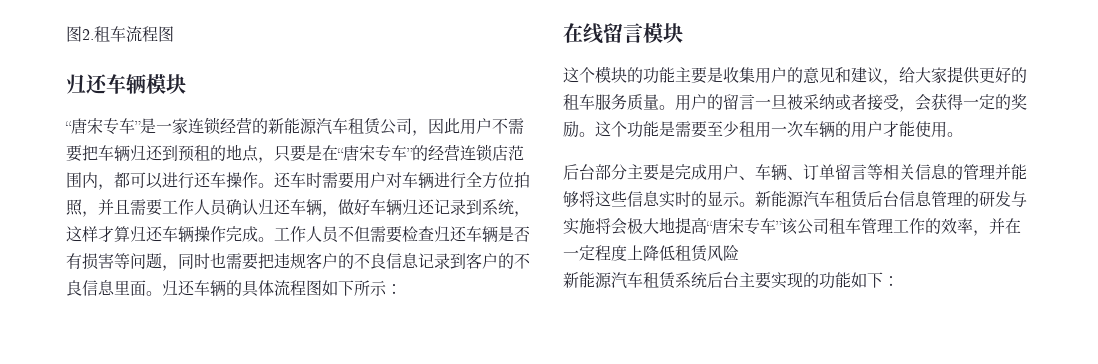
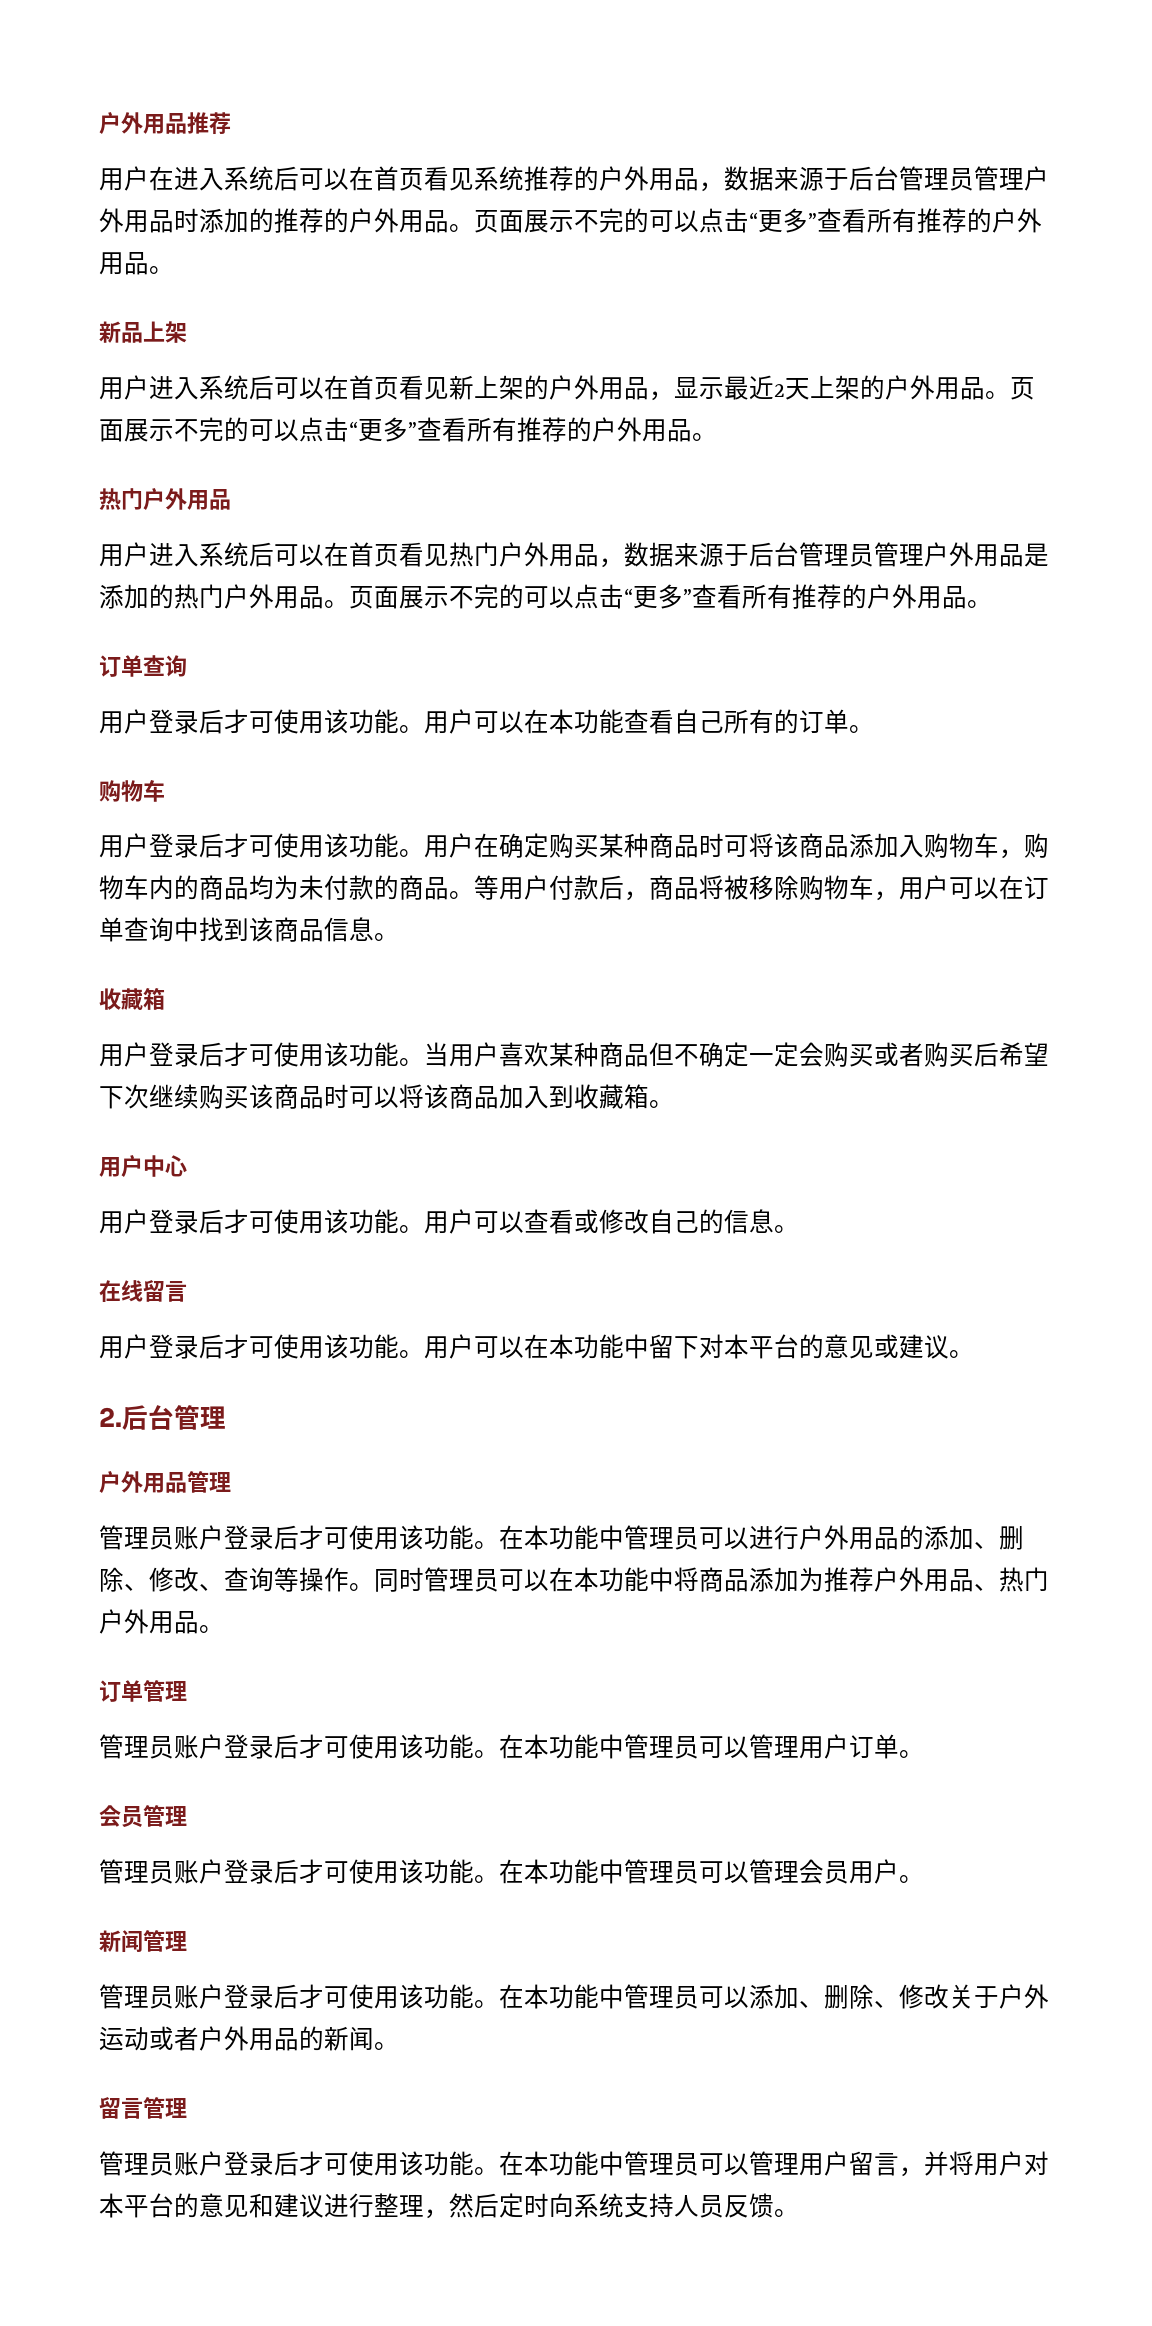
- 图2.租车流程图
- 归还车辆模块
- “唐宋专车”是一家连锁经营的新能源汽车租赁公司，因此用户不需要把车辆归还到预租的地点，只要是在“唐宋专车”的经营连锁店范围内，都可以进行还车操作。还车时需要用户对车辆进行全方位拍照，并且需要工作人员确认归还车辆，做好车辆归还记录到系统，这样才算归还车辆操作完成。工作人员不但需要检查归还车辆是否有损害等问题，同时也需要把违规客户的不良信息记录到客户的不良信息里面。归还车辆的具体流程图如下所示：
- 在线留言模块
- 这个模块的功能主要是收集用户的意见和建议，给大家提供更好的租车服务质量。用户的留言一旦被采纳或者接受，会获得一定的奖励。这个功能是需要至少租用一次车辆的用户才能使用。
- 后台部分主要是完成用户、车辆、订单留言等相关信息的管理并能够将这些信息实时的显示。新能源汽车租赁后台信息管理的研发与实施将会极大地提高“唐宋专车”该公司租车管理工作的效率，并在一定程度上降低租赁风险
- 新能源汽车租赁系统后台主要实现的功能如下：
+ 户外用品推荐
+ 用户在进入系统后可以在首页看见系统推荐的户外用品，数据来源于后台管理员管理户外用品时添加的推荐的户外用品。页面展示不完的可以点击“更多”查看所有推荐的户外用品。
+ 新品上架
+ 用户进入系统后可以在首页看见新上架的户外用品，显示最近2天上架的户外用品。页面展示不完的可以点击“更多”查看所有推荐的户外用品。
+ 热门户外用品
+ 用户进入系统后可以在首页看见热门户外用品，数据来源于后台管理员管理户外用品是添加的热门户外用品。页面展示不完的可以点击“更多”查看所有推荐的户外用品。
+ 订单查询
+ 用户登录后才可使用该功能。用户可以在本功能查看自己所有的订单。
+ 购物车
+ 用户登录后才可使用该功能。用户在确定购买某种商品时可将该商品添加入购物车，购物车内的商品均为未付款的商品。等用户付款后，商品将被移除购物车，用户可以在订单查询中找到该商品信息。
+ 收藏箱
+ 用户登录后才可使用该功能。当用户喜欢某种商品但不确定一定会购买或者购买后希望下次继续购买该商品时可以将该商品加入到收藏箱。
+ 用户中心
+ 用户登录后才可使用该功能。用户可以查看或修改自己的信息。
+ 在线留言
+ 用户登录后才可使用该功能。用户可以在本功能中留下对本平台的意见或建议。
+ 2.后台管理
+ 户外用品管理
+ 管理员账户登录后才可使用该功能。在本功能中管理员可以进行户外用品的添加、删除、修改、查询等操作。同时管理员可以在本功能中将商品添加为推荐户外用品、热门户外用品。
+ 订单管理
+ 管理员账户登录后才可使用该功能。在本功能中管理员可以管理用户订单。
+ 会员管理
+ 管理员账户登录后才可使用该功能。在本功能中管理员可以管理会员用户。
+ 新闻管理
+ 管理员账户登录后才可使用该功能。在本功能中管理员可以添加、删除、修改关于户外运动或者户外用品的新闻。
+ 留言管理
+ 管理员账户登录后才可使用该功能。在本功能中管理员可以管理用户留言，并将用户对本平台的意见和建议进行整理，然后定时向系统支持人员反馈。

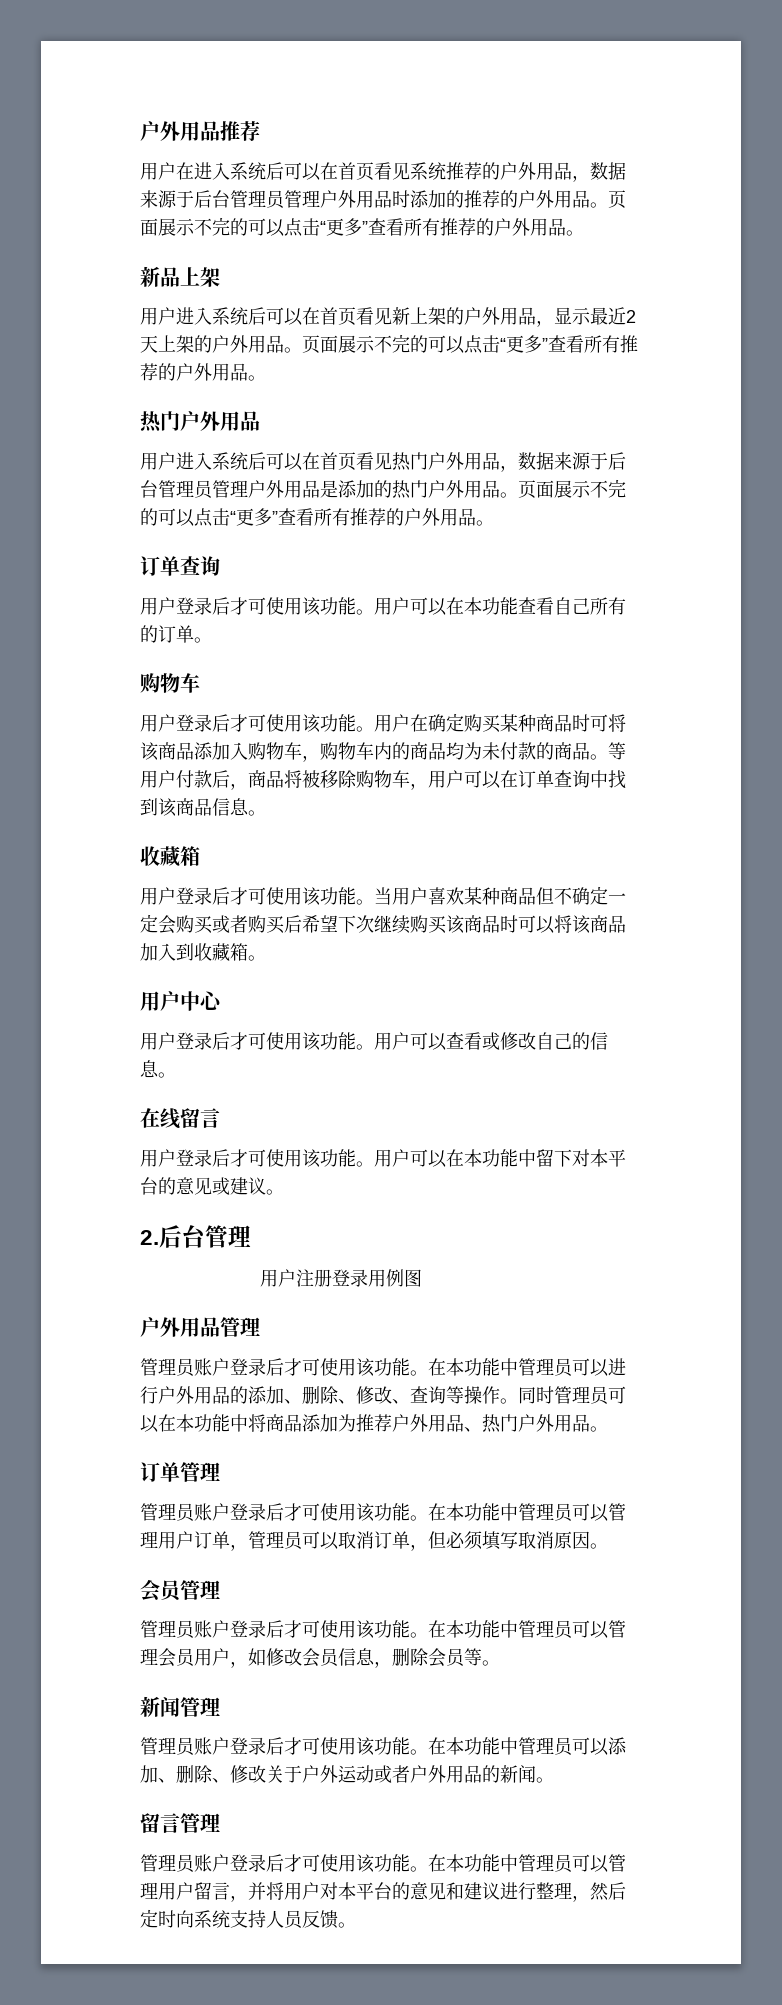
+ 用户注册登录用例图
- 在本功能中管理员可以管理用户订单。
+ 在本功能中管理员可以管理用户订单，管理员可以取消订单，但必须填写取消原因。
- 在本功能中管理员可以管理会员用户。
+ 在本功能中管理员可以管理会员用户，如修改会员信息，删除会员等。

